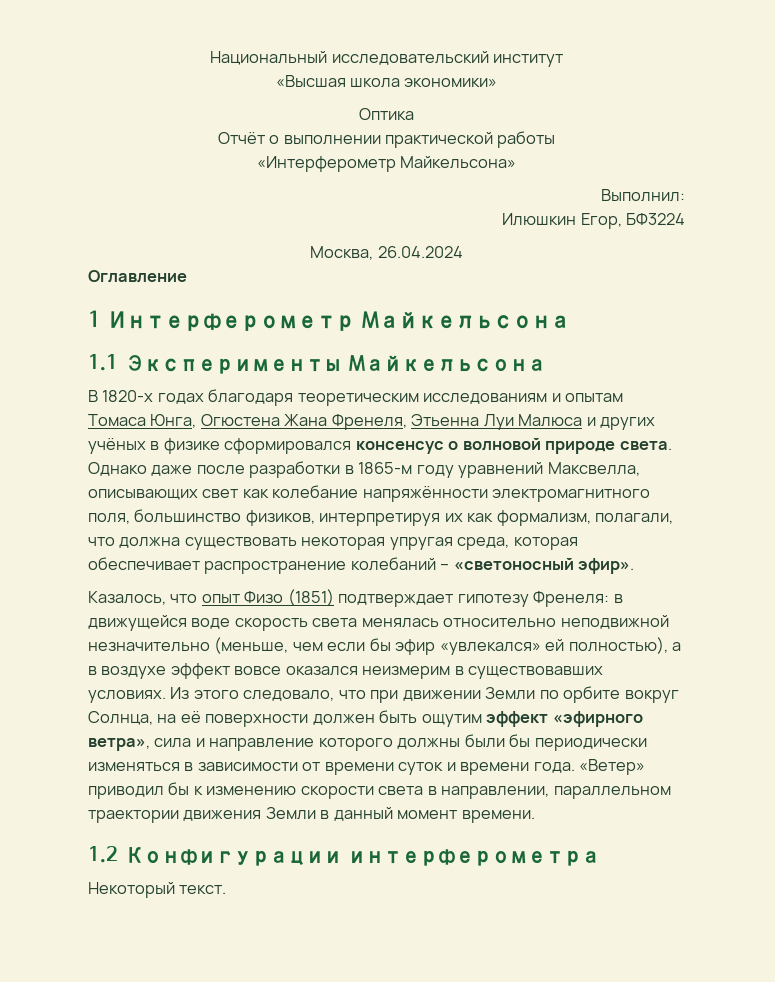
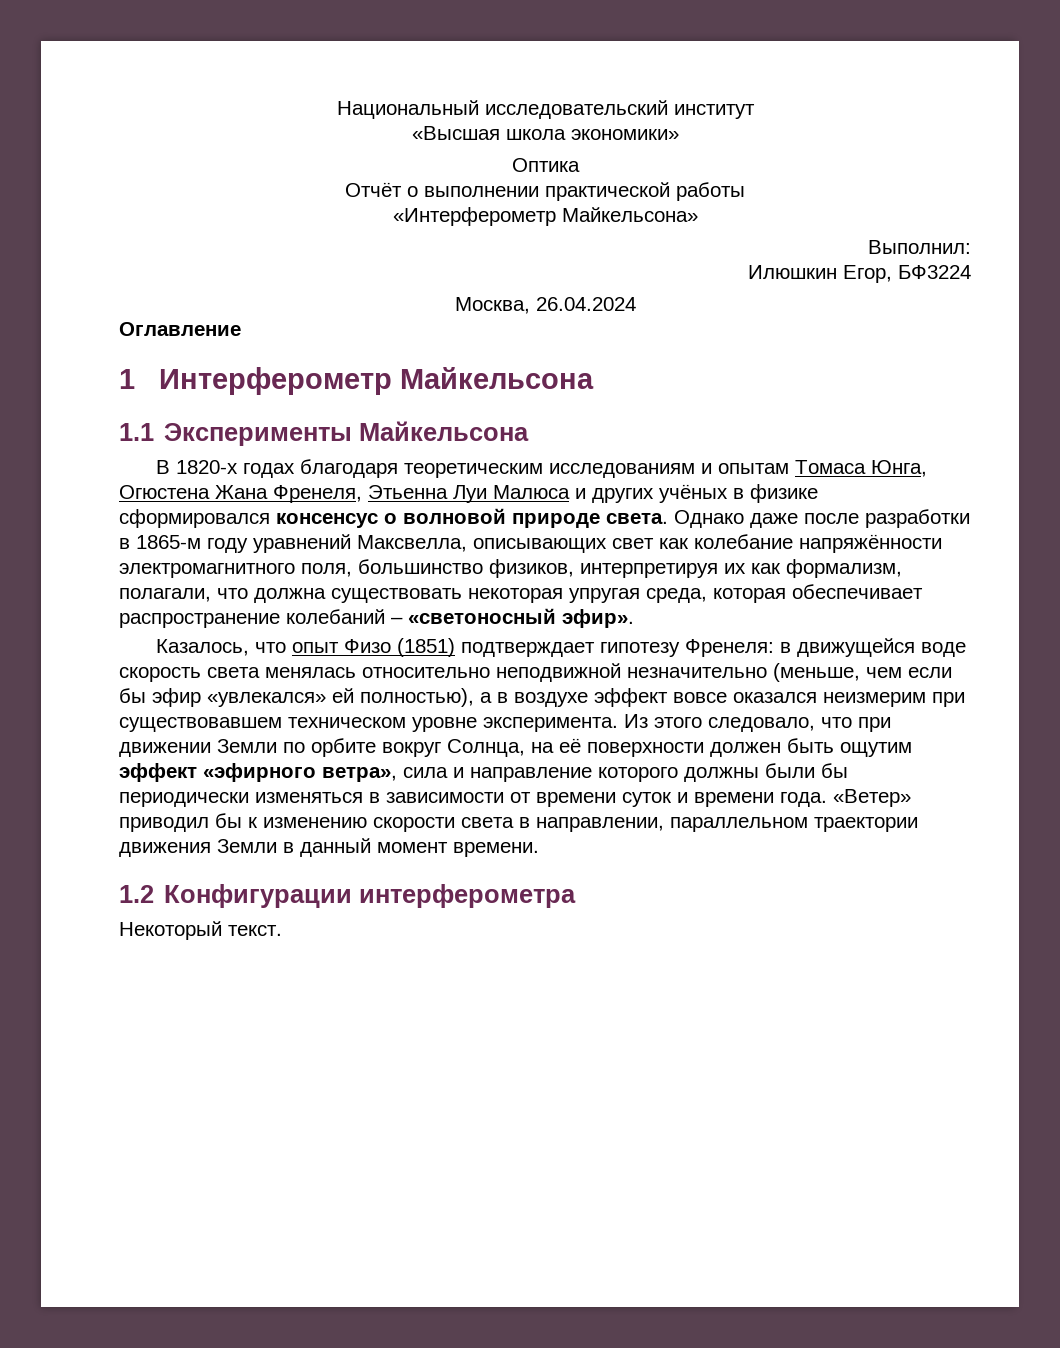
- Казалось, что опыт Физо (1851) подтверждает гипотезу Френеля: в движущейся воде скорость света менялась относительно неподвижной незначительно (меньше, чем если бы эфир «увлекался» ей полностью), а в воздухе эффект вовсе оказался неизмерим в существовавших условиях.
+ Казалось, что опыт Физо (1851) подтверждает гипотезу Френеля: в движущейся воде скорость света менялась относительно неподвижной незначительно (меньше, чем если бы эфир «увлекался» ей полностью), а в воздухе эффект вовсе оказался неизмерим при существовавшем техническом уровне эксперимента.

